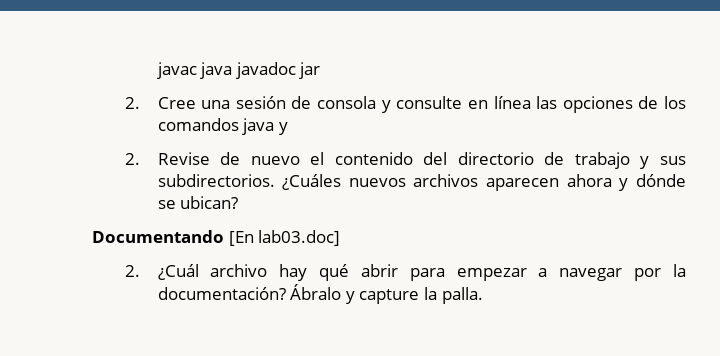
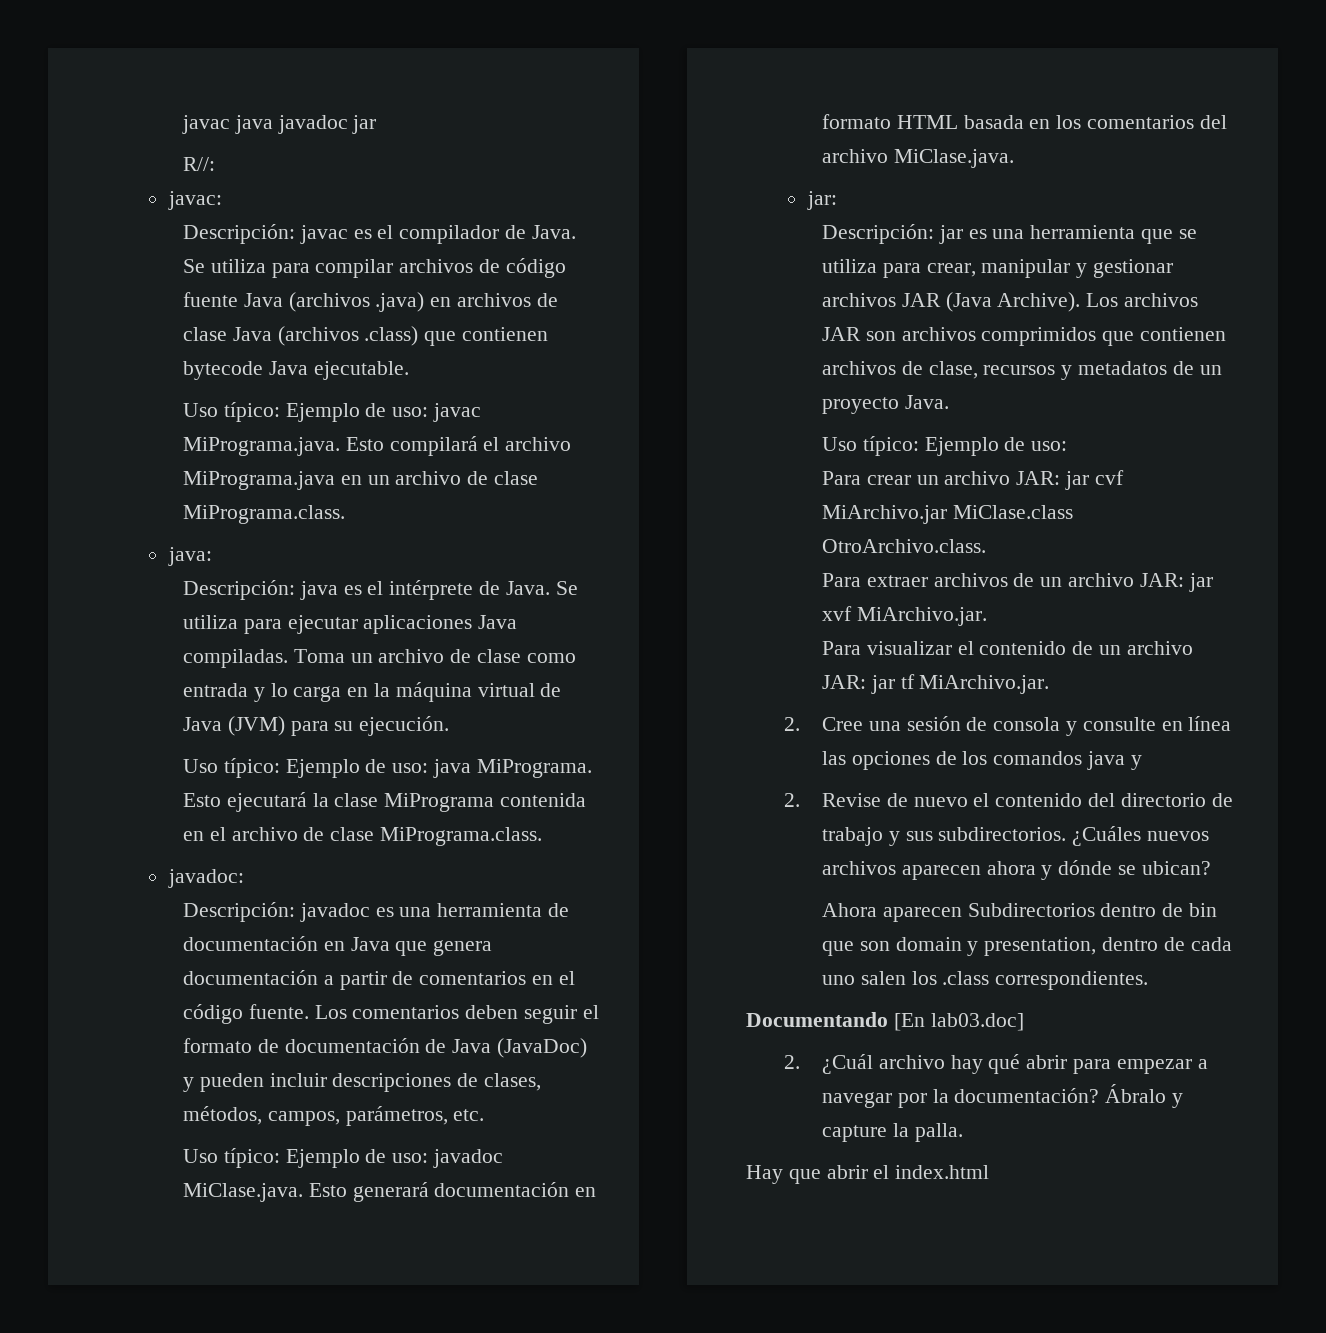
+ R//:
+ javac:
+ Descripción: javac es el compilador de Java. Se utiliza para compilar archivos de código fuente Java (archivos .java) en archivos de clase Java (archivos .class) que contienen bytecode Java ejecutable.
+ Uso típico: Ejemplo de uso: javac MiPrograma.java. Esto compilará el archivo MiPrograma.java en un archivo de clase MiPrograma.class.
+ java:
+ Descripción: java es el intérprete de Java. Se utiliza para ejecutar aplicaciones Java compiladas. Toma un archivo de clase como entrada y lo carga en la máquina virtual de Java (JVM) para su ejecución.
+ Uso típico: Ejemplo de uso: java MiPrograma. Esto ejecutará la clase MiPrograma contenida en el archivo de clase MiPrograma.class.
+ javadoc:
+ Descripción: javadoc es una herramienta de documentación en Java que genera documentación a partir de comentarios en el código fuente. Los comentarios deben seguir el formato de documentación de Java (JavaDoc) y pueden incluir descripciones de clases, métodos, campos, parámetros, etc.
+ Uso típico: Ejemplo de uso: javadoc MiClase.java. Esto generará documentación en formato HTML basada en los comentarios del archivo MiClase.java.
+ jar:
+ Descripción: jar es una herramienta que se utiliza para crear, manipular y gestionar archivos JAR (Java Archive). Los archivos JAR son archivos comprimidos que contienen archivos de clase, recursos y metadatos de un proyecto Java.
+ Uso típico: Ejemplo de uso:
+ Para crear un archivo JAR: jar cvf MiArchivo.jar MiClase.class OtroArchivo.class.
+ Para extraer archivos de un archivo JAR: jar xvf MiArchivo.jar.
+ Para visualizar el contenido de un archivo JAR: jar tf MiArchivo.jar.
+ Ahora aparecen Subdirectorios dentro de bin que son domain y presentation, dentro de cada uno salen los .class correspondientes.
+ Hay que abrir el index.html

